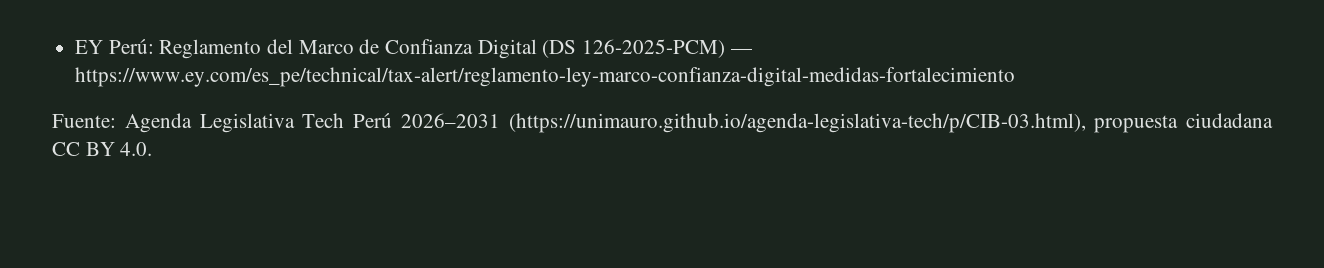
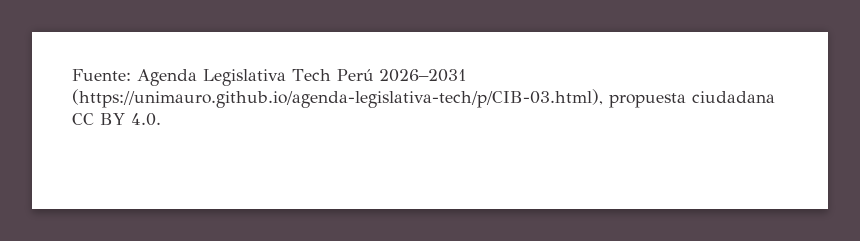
- EY Perú: Reglamento del Marco de Confianza Digital (DS 126-2025-PCM) — https://www.ey.com/es_pe/technical/tax-alert/reglamento-ley-marco-confianza-digital-medidas-fortalecimiento

